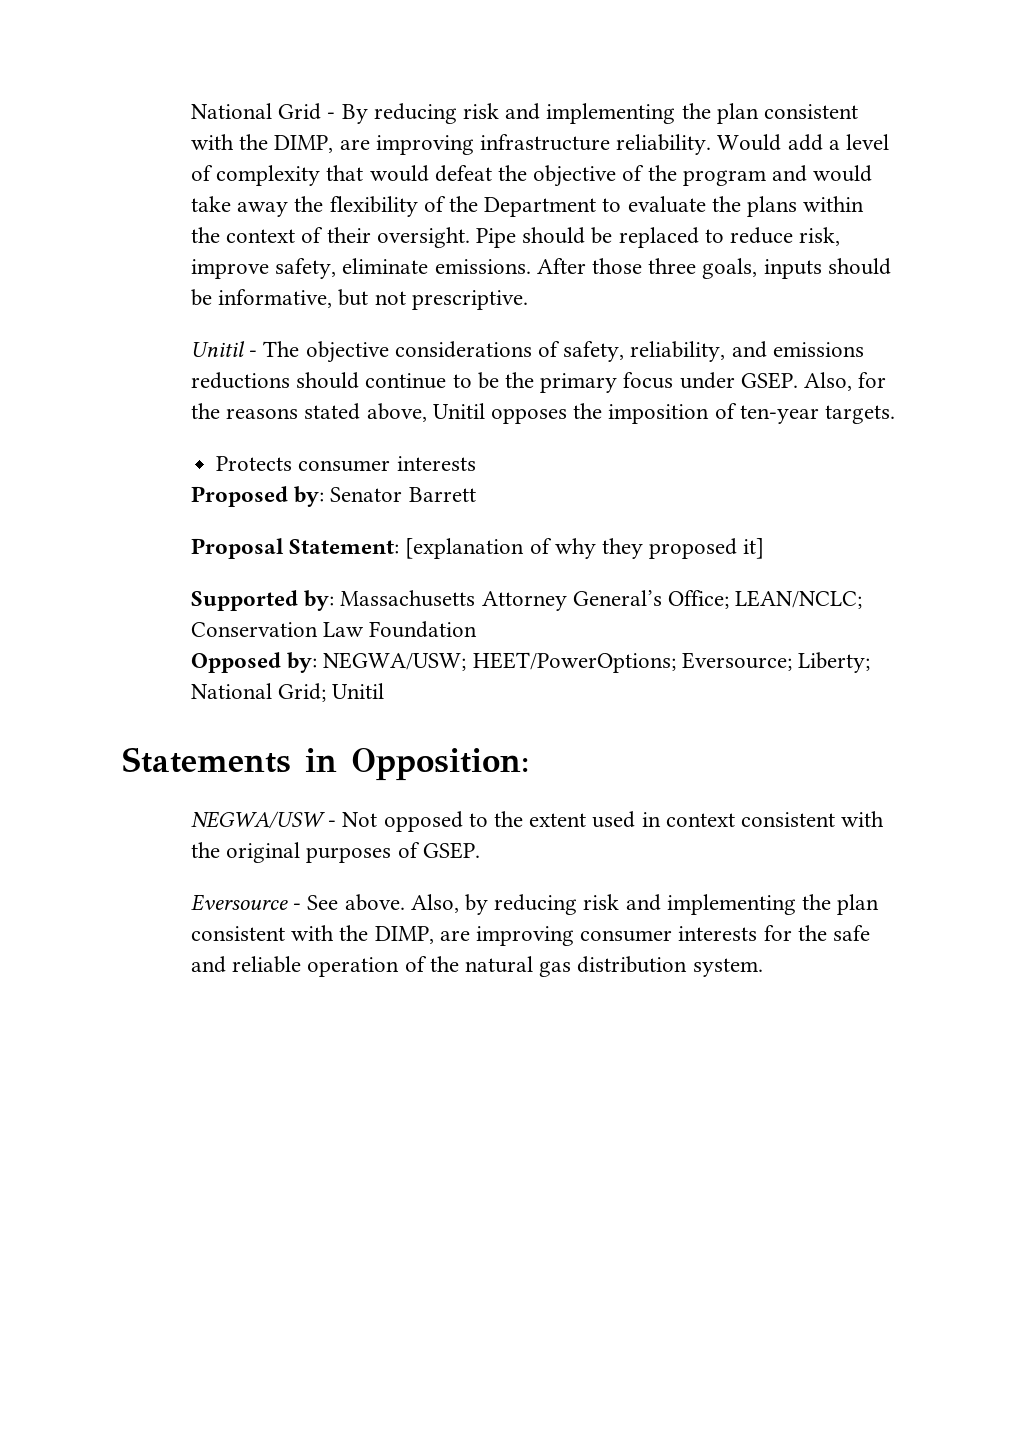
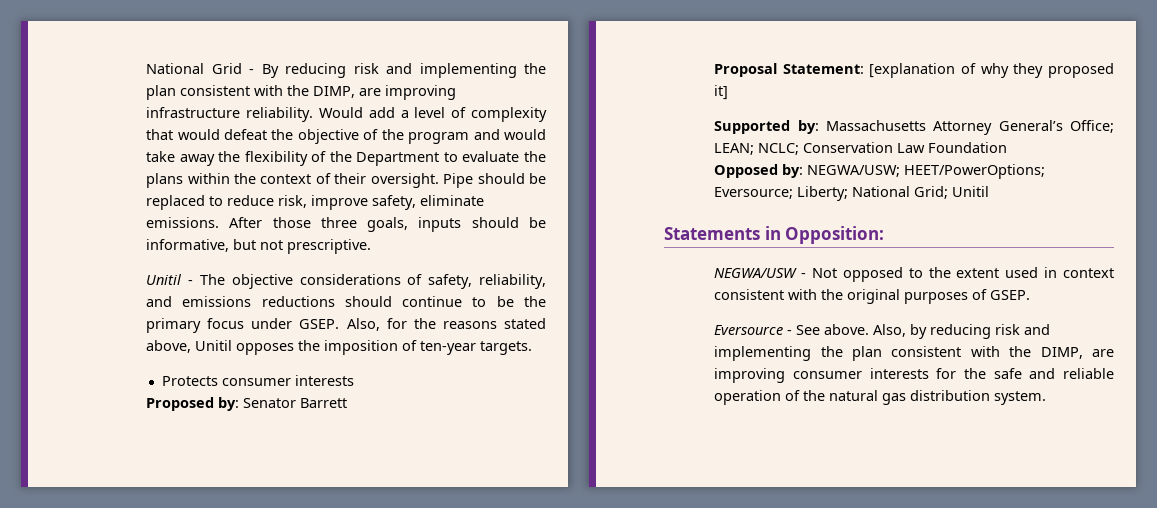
- Supported by: Massachusetts Attorney General’s Office; LEAN/NCLC; Conservation Law Foundation
+ Supported by: Massachusetts Attorney General’s Office; LEAN; NCLC; Conservation Law Foundation

